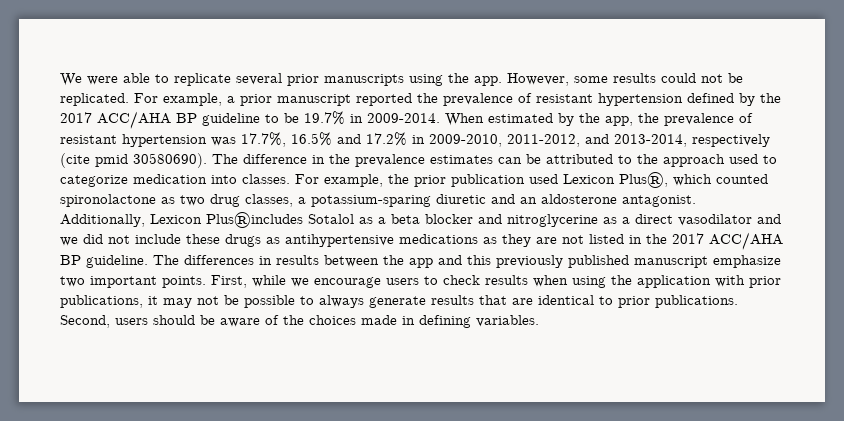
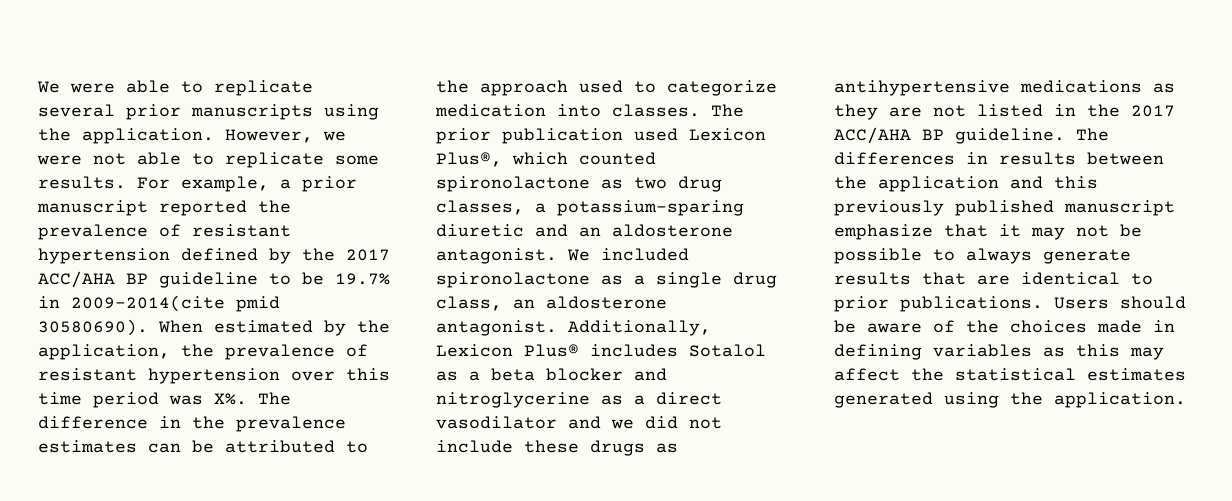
- We were able to replicate several prior manuscripts using the app. However, some results could not be replicated.
+ We were able to replicate several prior manuscripts using the application. However, we were not able to replicate some results.
- For example, a prior manuscript reported the prevalence of resistant hypertension defined by the 2017 ACC/AHA BP guideline to be 19.7% in 2009-2014.
+ For example, a prior manuscript reported the prevalence of resistant hypertension defined by the 2017 ACC/AHA BP guideline to be 19.7% in 2009-2014(cite pmid 30580690).
- When estimated by the app, the prevalence of resistant hypertension was 17.7%, 16.5% and 17.2% in 2009-2010, 2011-2012, and 2013-2014, respectively (cite pmid 30580690). The difference in the prevalence estimates can be attributed to the approach used to categorize medication into classes.
+ When estimated by the application, the prevalence of resistant hypertension over this time period was X%. The difference in the prevalence estimates can be attributed to the approach used to categorize medication into classes.
- For example, the prior publication used Lexicon Plus®, which counted spironolactone as two drug classes, a potassium-sparing diuretic and an aldosterone antagonist.
+ The prior publication used Lexicon Plus®, which counted spironolactone as two drug classes, a potassium-sparing diuretic and an aldosterone antagonist.
- Additionally, Lexicon Plus®includes Sotalol as a beta blocker and nitroglycerine as a direct vasodilator and we did not include these drugs as antihypertensive medications as they are not listed in the 2017 ACC/AHA BP guideline.
+ We included spironolactone as a single drug class, an aldosterone antagonist. Additionally, Lexicon Plus® includes Sotalol as a beta blocker and nitroglycerine as a direct vasodilator and we did not include these drugs as antihypertensive medications as they are not listed in the 2017 ACC/AHA BP guideline.
- The differences in results between the app and this previously published manuscript emphasize two important points. First, while we encourage users to check results when using the application with prior publications, it may not be possible to always generate results that are identical to prior publications.
+ The differences in results between the application and this previously published manuscript emphasize that it may not be possible to always generate results that are identical to prior publications.
- Second, users should be aware of the choices made in defining variables.
+ Users should be aware of the choices made in defining variables as this may affect the statistical estimates generated using the application.

